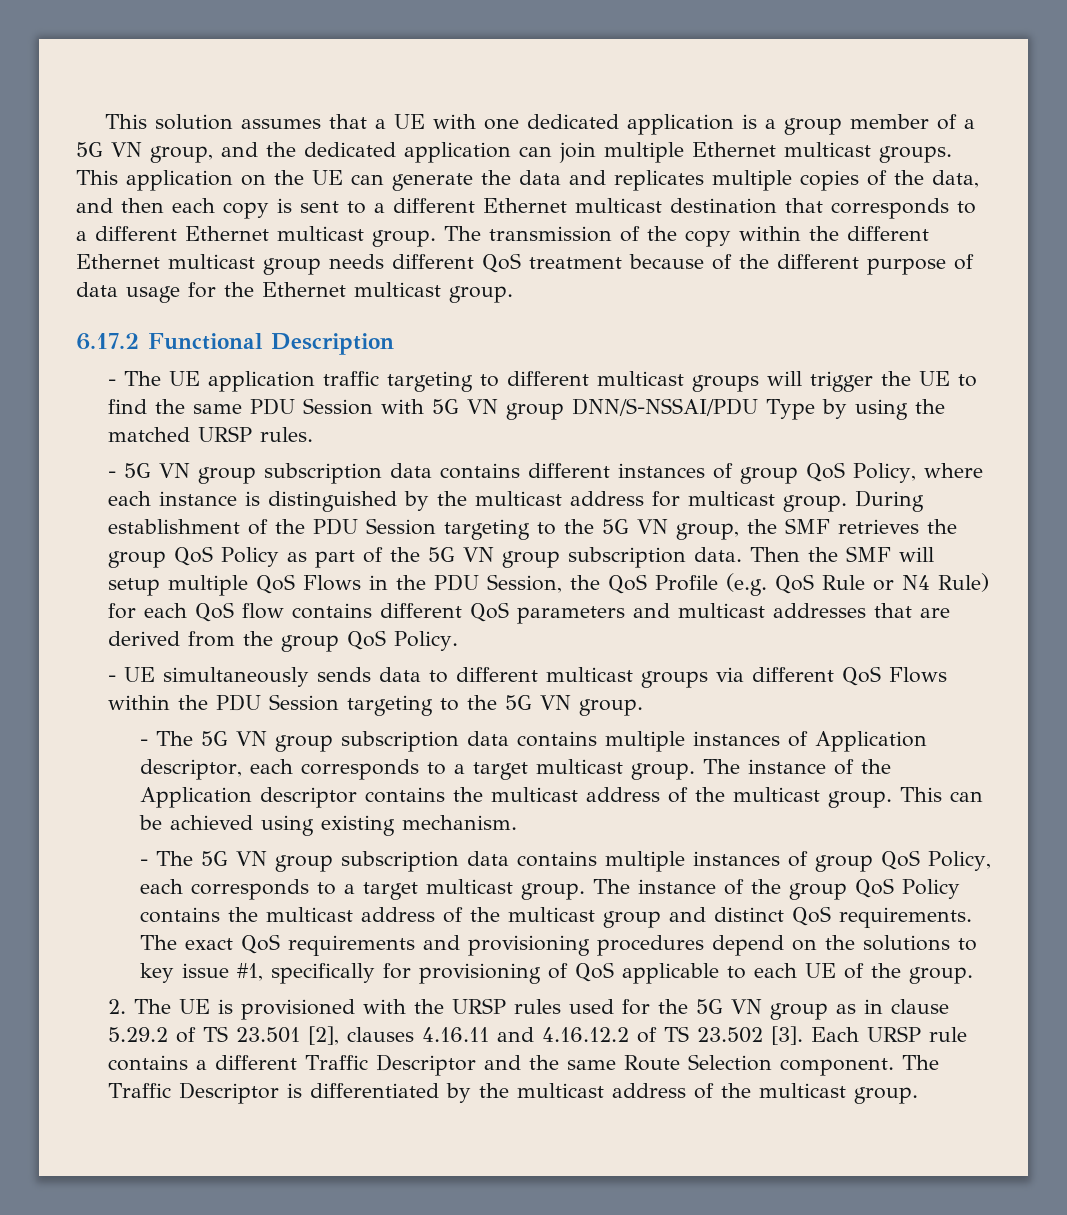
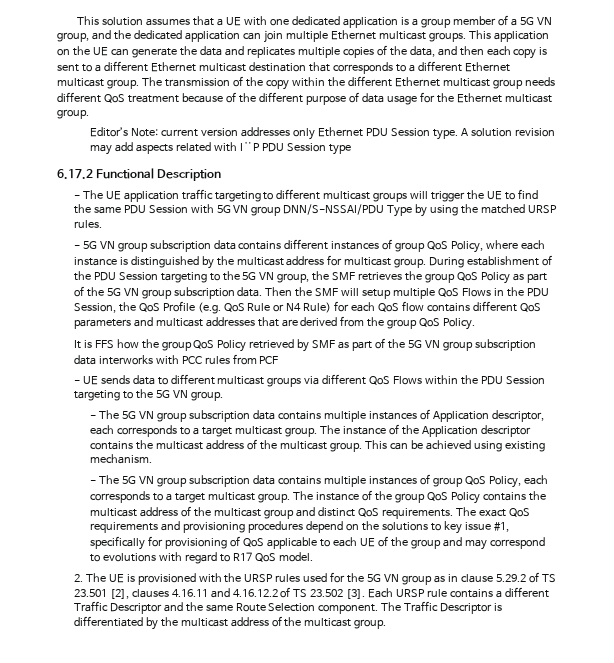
+ Editor’s Note: current version addresses only Ethernet PDU Session type. A solution revision may add aspects related with I¨P PDU Session type
+ It is FFS how the group QoS Policy retrieved by SMF as part of the 5G VN group subscription data interworks with PCC rules from PCF
- - UE simultaneously sends data to different multicast groups via different QoS Flows within the PDU Session targeting to the 5G VN group.
+ - UE sends data to different multicast groups via different QoS Flows within the PDU Session targeting to the 5G VN group.
- The exact QoS requirements and provisioning procedures depend on the solutions to key issue #1, specifically for provisioning of QoS applicable to each UE of the group.
+ The exact QoS requirements and provisioning procedures depend on the solutions to key issue #1, specifically for provisioning of QoS applicable to each UE of the group and may correspond to evolutions with regard to R17 QoS model.

